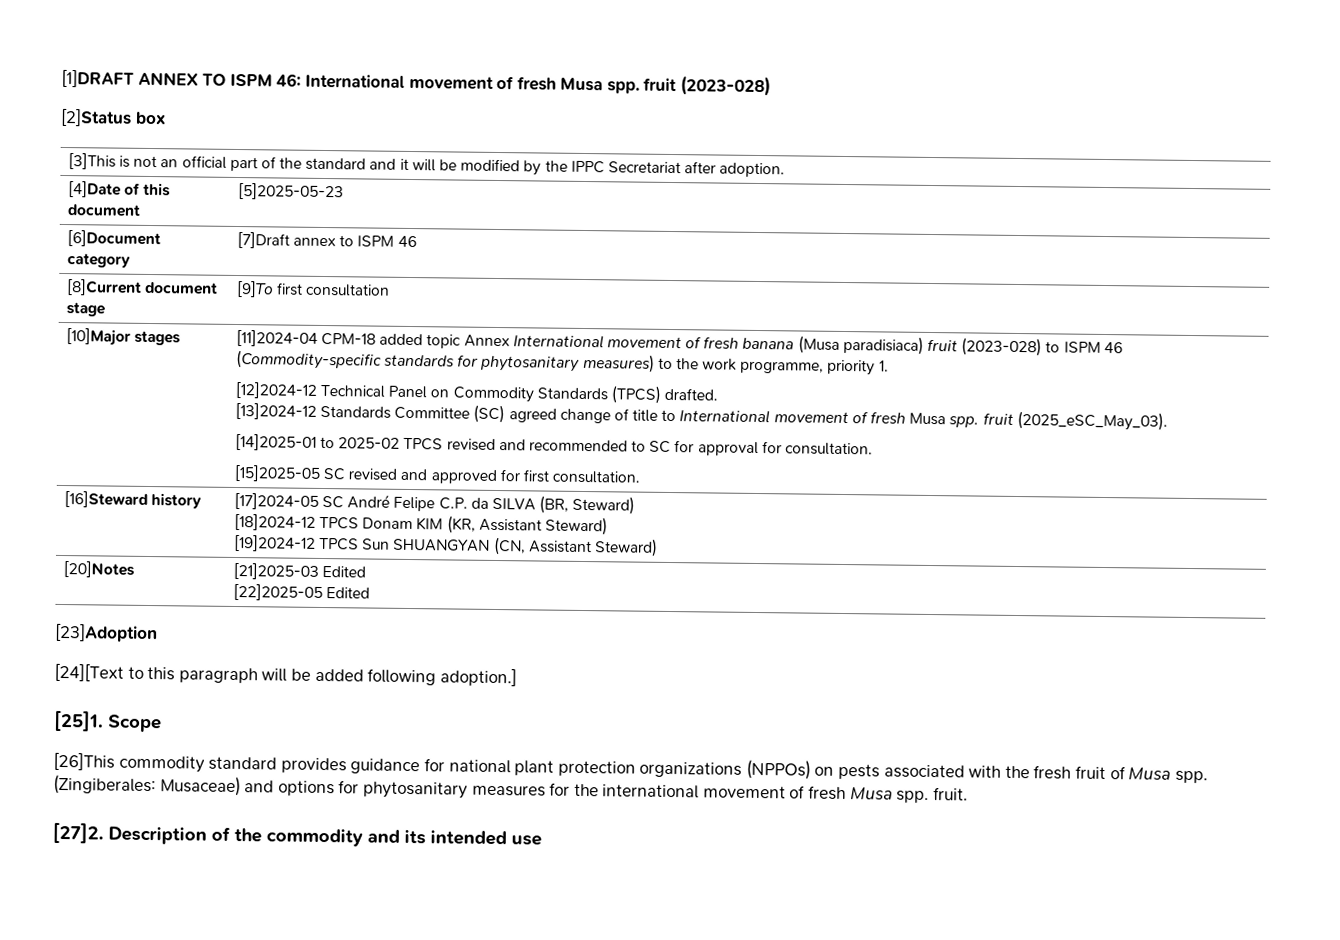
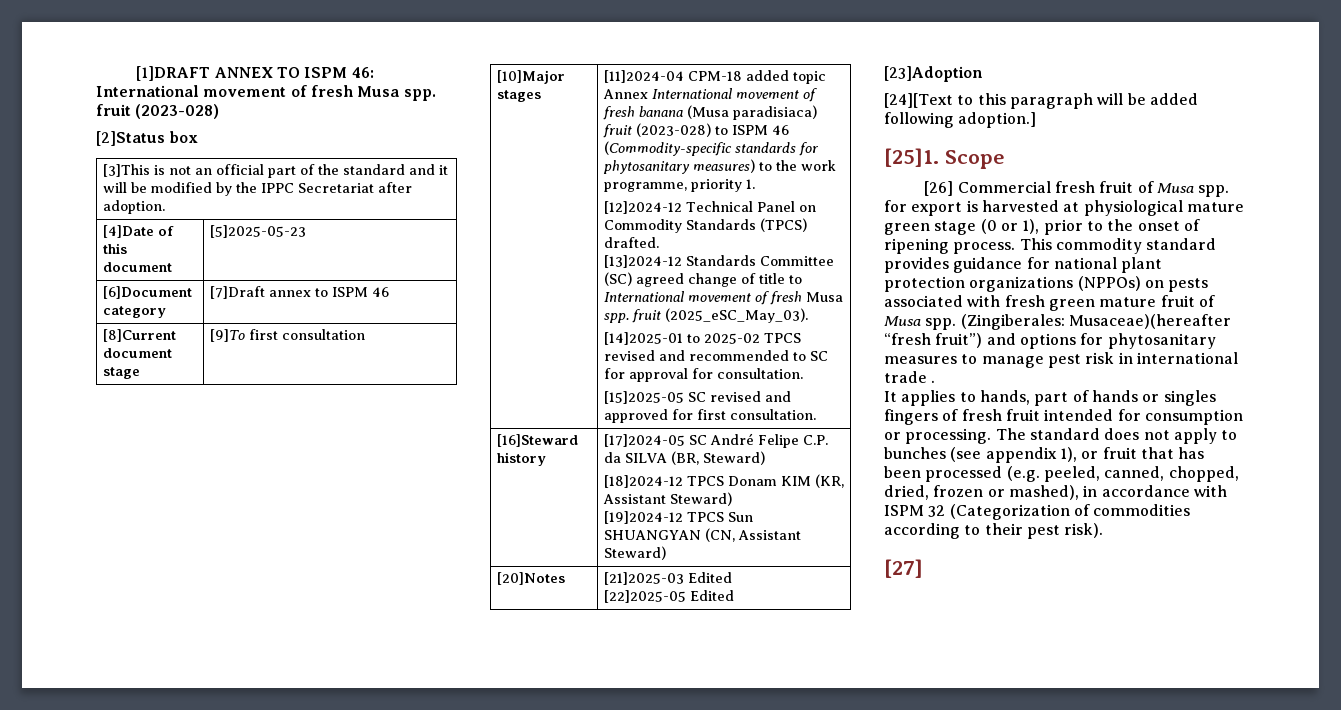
- [26]This commodity standard provides guidance for national plant protection organizations (NPPOs) on pests associated with the fresh fruit of Musa spp.
+ [26] Commercial fresh fruit of Musa spp. for export is harvested at physiological mature green stage (0 or 1), prior to the onset of ripening process. This commodity standard provides guidance for national plant protection organizations (NPPOs) on pests associated with fresh green mature fruit of Musa spp.
- (Zingiberales: Musaceae) and options for phytosanitary measures for the international movement of fresh Musa spp. fruit.
- [27]2. Description of the commodity and its intended use
+ (Zingiberales: Musaceae)(hereafter “fresh fruit”) and options for phytosanitary measures to manage pest risk in international trade .
+ It applies to hands, part of hands or singles fingers of fresh fruit intended for consumption or processing. The standard does not apply to bunches (see appendix 1), or fruit that has been processed (e.g. peeled, canned, chopped, dried, frozen or mashed), in accordance with ISPM 32 (Categorization of commodities according to their pest risk).
+ [27]

